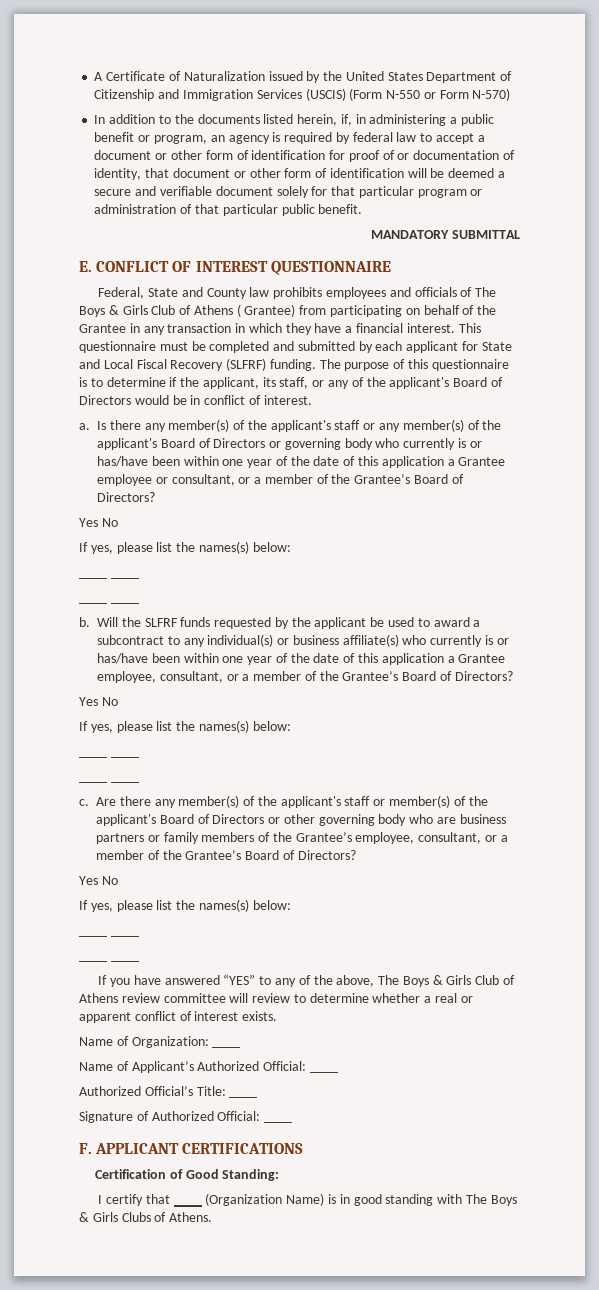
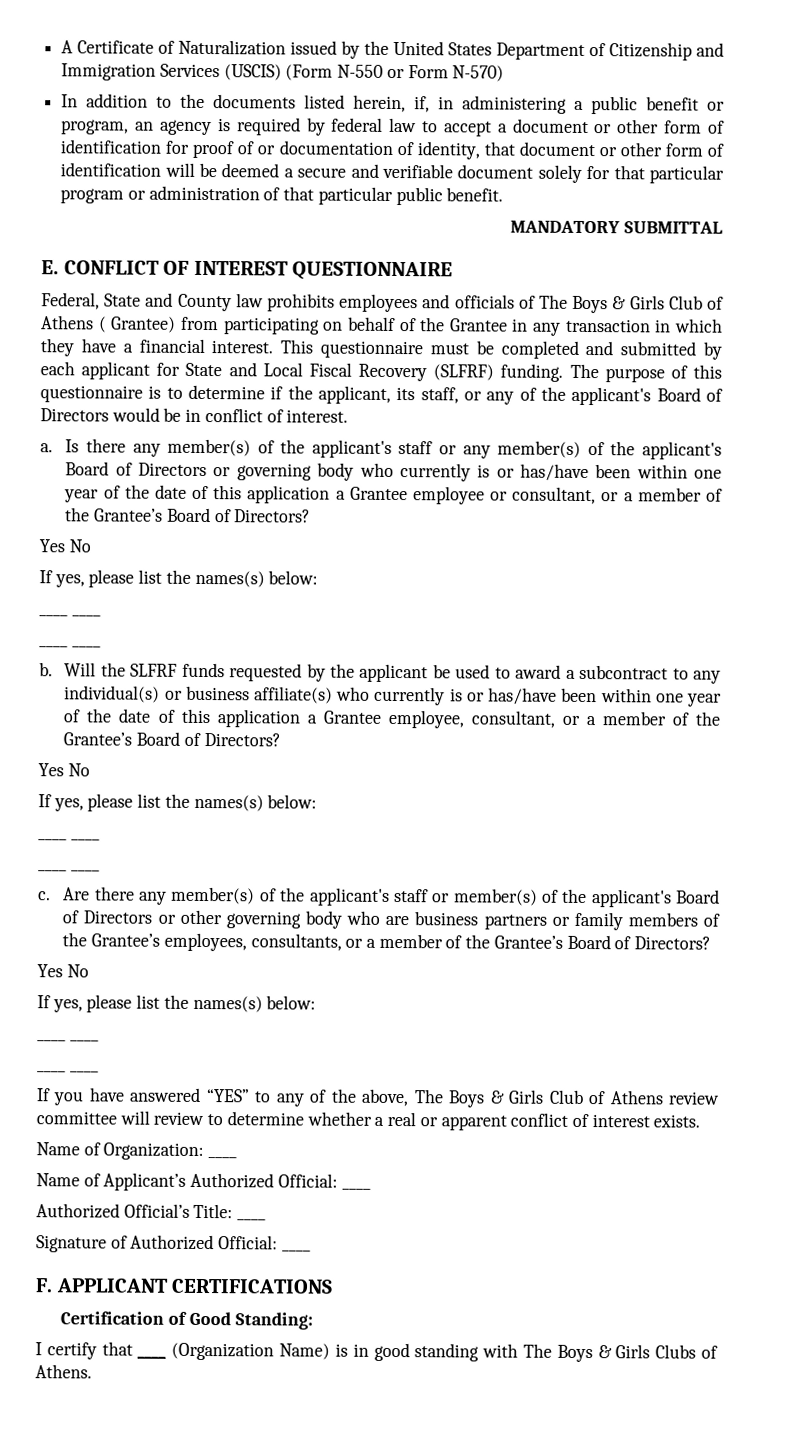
- Are there any member(s) of the applicant's staff or member(s) of the applicant's Board of Directors or other governing body who are business partners or family members of the Grantee’s employee, consultant, or a member of the Grantee’s Board of Directors?
+ Are there any member(s) of the applicant's staff or member(s) of the applicant's Board of Directors or other governing body who are business partners or family members of the Grantee’s employees, consultants, or a member of the Grantee’s Board of Directors?

